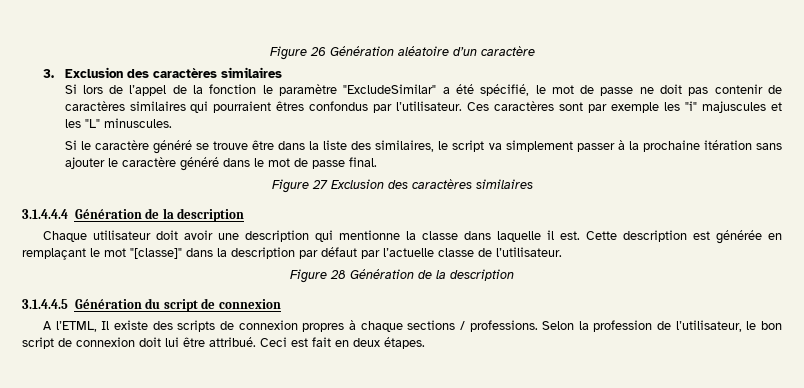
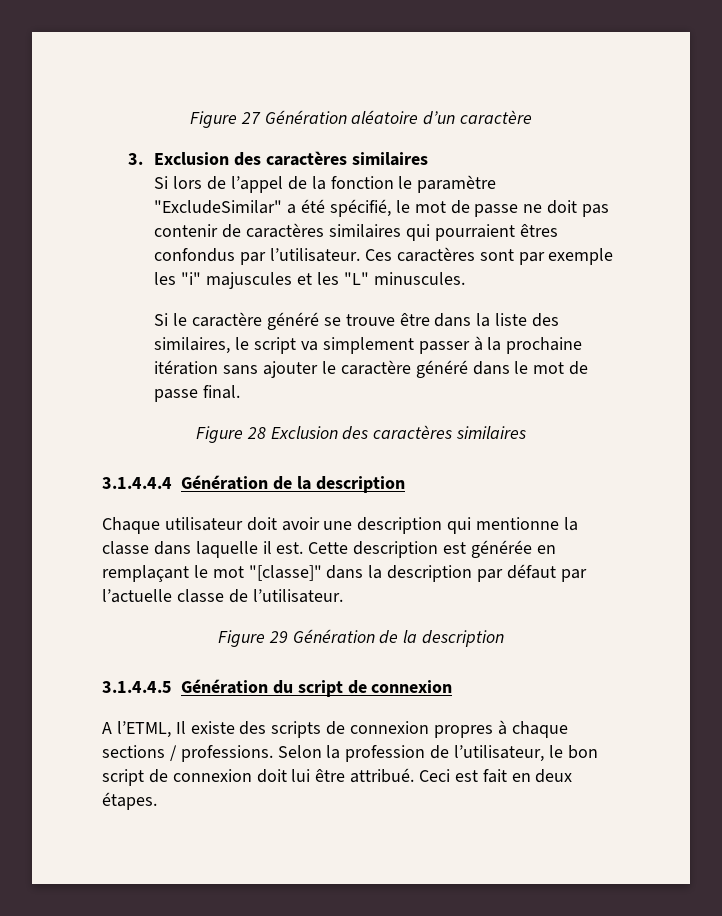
- Figure 26 Génération aléatoire d’un caractère
+ Figure 27 Génération aléatoire d’un caractère
- Figure 27 Exclusion des caractères similaires
+ Figure 28 Exclusion des caractères similaires
- Figure 28 Génération de la description
+ Figure 29 Génération de la description

